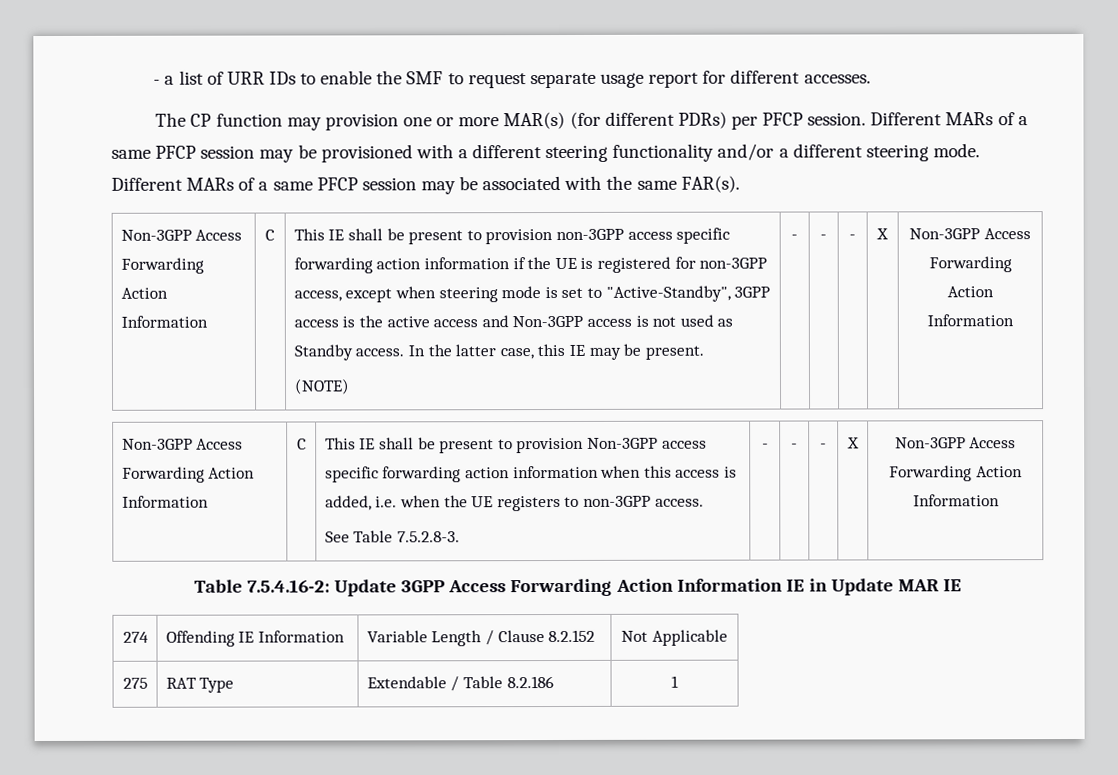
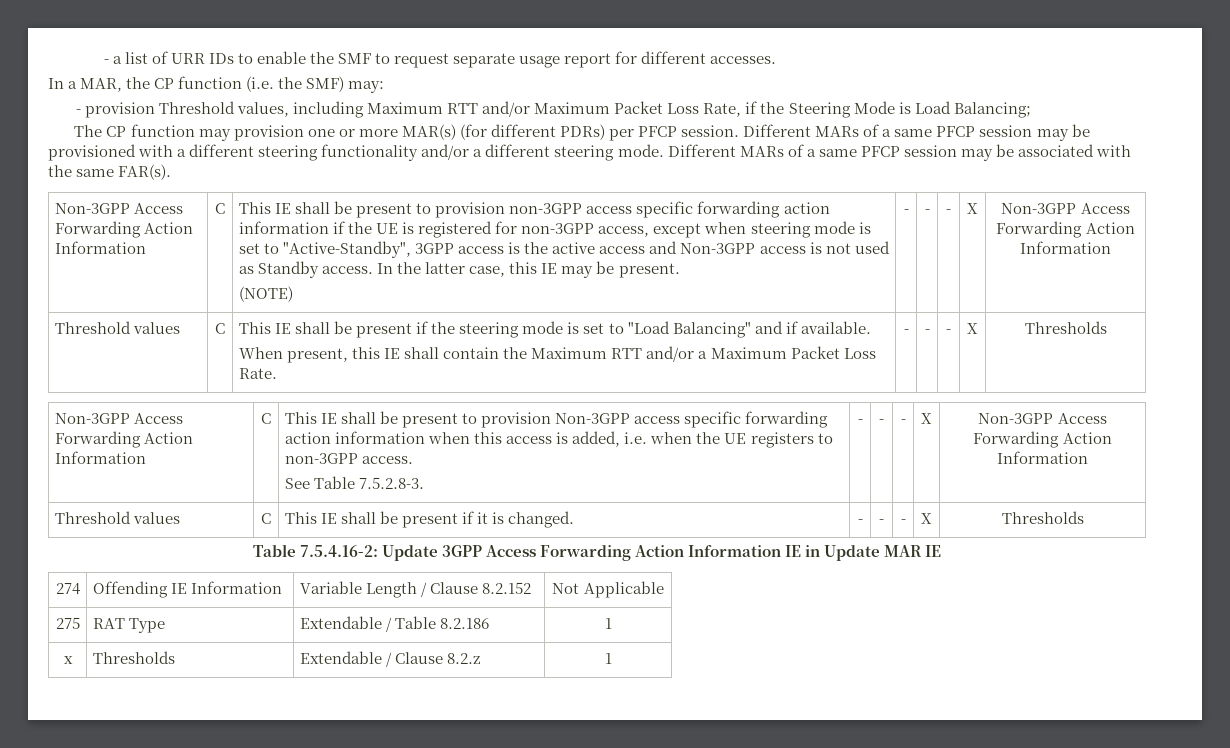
+ In a MAR, the CP function (i.e. the SMF) may:
+ - provision Threshold values, including Maximum RTT and/or Maximum Packet Loss Rate, if the Steering Mode is Load Balancing;
+ Threshold values | C | This IE shall be present if the steering mode is set to "Load Balancing" and if available.
+ When present, this IE shall contain the Maximum RTT and/or a Maximum Packet Loss Rate. | - | - | - | X | Thresholds
+ Threshold values | C | This IE shall be present if it is changed. | - | - | - | X | Thresholds
+ x | Thresholds | Extendable / Clause 8.2.z | 1

